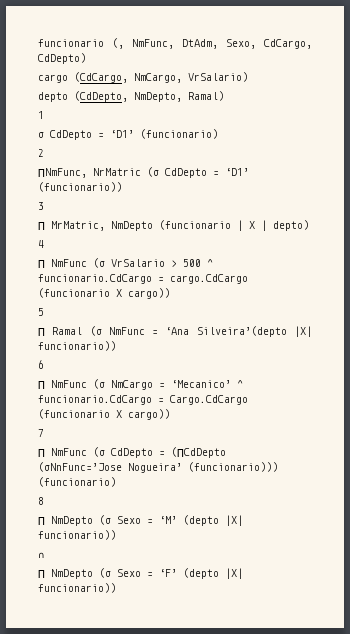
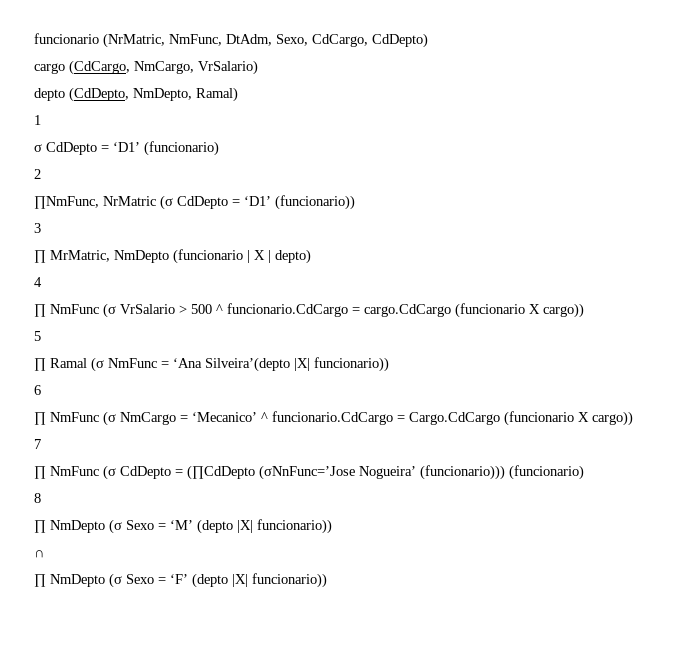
- funcionario (, NmFunc, DtAdm, Sexo, CdCargo, CdDepto)
+ funcionario (NrMatric, NmFunc, DtAdm, Sexo, CdCargo, CdDepto)

